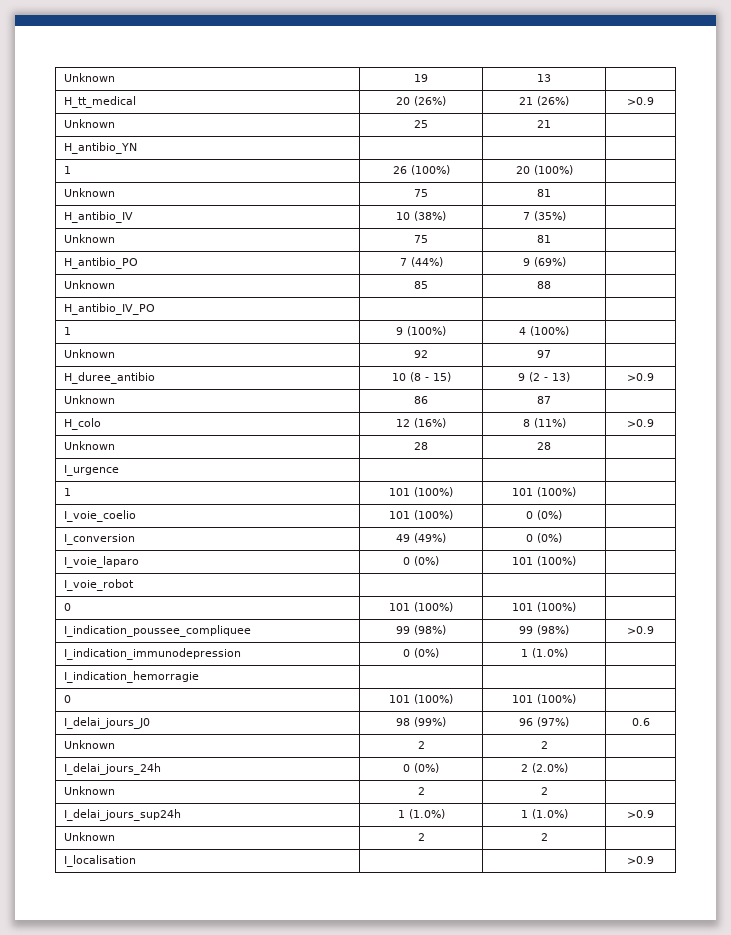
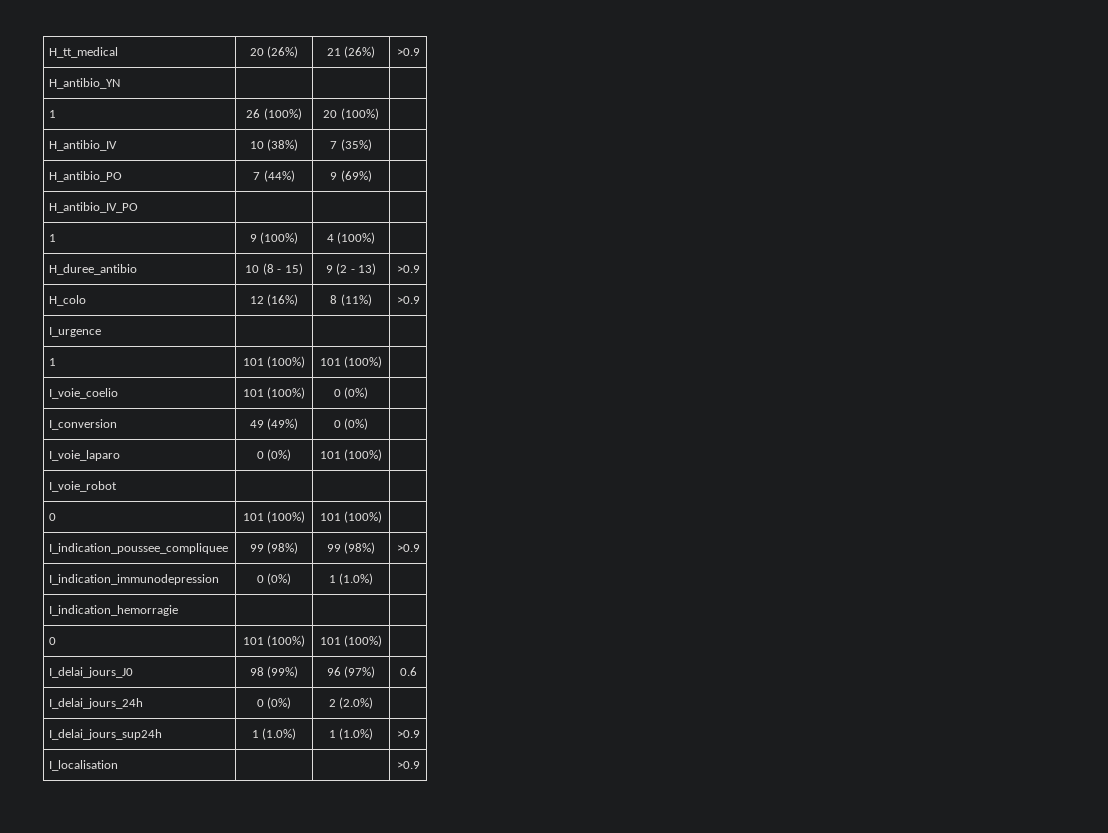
- Unknown | 19 | 13 |
- Unknown | 25 | 21 |
  1 | 26 (100%) | 20 (100%) |
- Unknown | 75 | 81 |
  H_antibio_IV | 10 (38%) | 7 (35%) |
- Unknown | 75 | 81 |
- Unknown | 85 | 88 |
- Unknown | 92 | 97 |
- Unknown | 86 | 87 |
- Unknown | 28 | 28 |
  I_delai_jours_J0 | 98 (99%) | 96 (97%) | 0.6
- Unknown | 2 | 2 |
  I_delai_jours_24h | 0 (0%) | 2 (2.0%) |
- Unknown | 2 | 2 |
  I_delai_jours_sup24h | 1 (1.0%) | 1 (1.0%) | >0.9
- Unknown | 2 | 2 |

